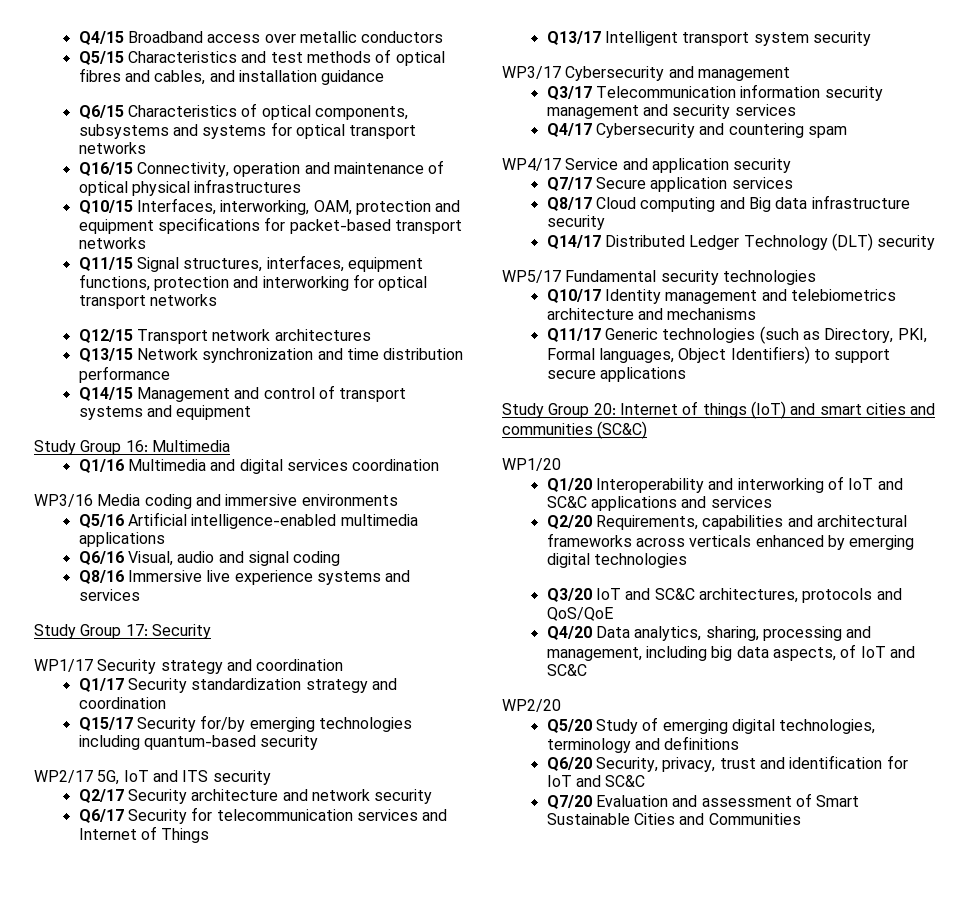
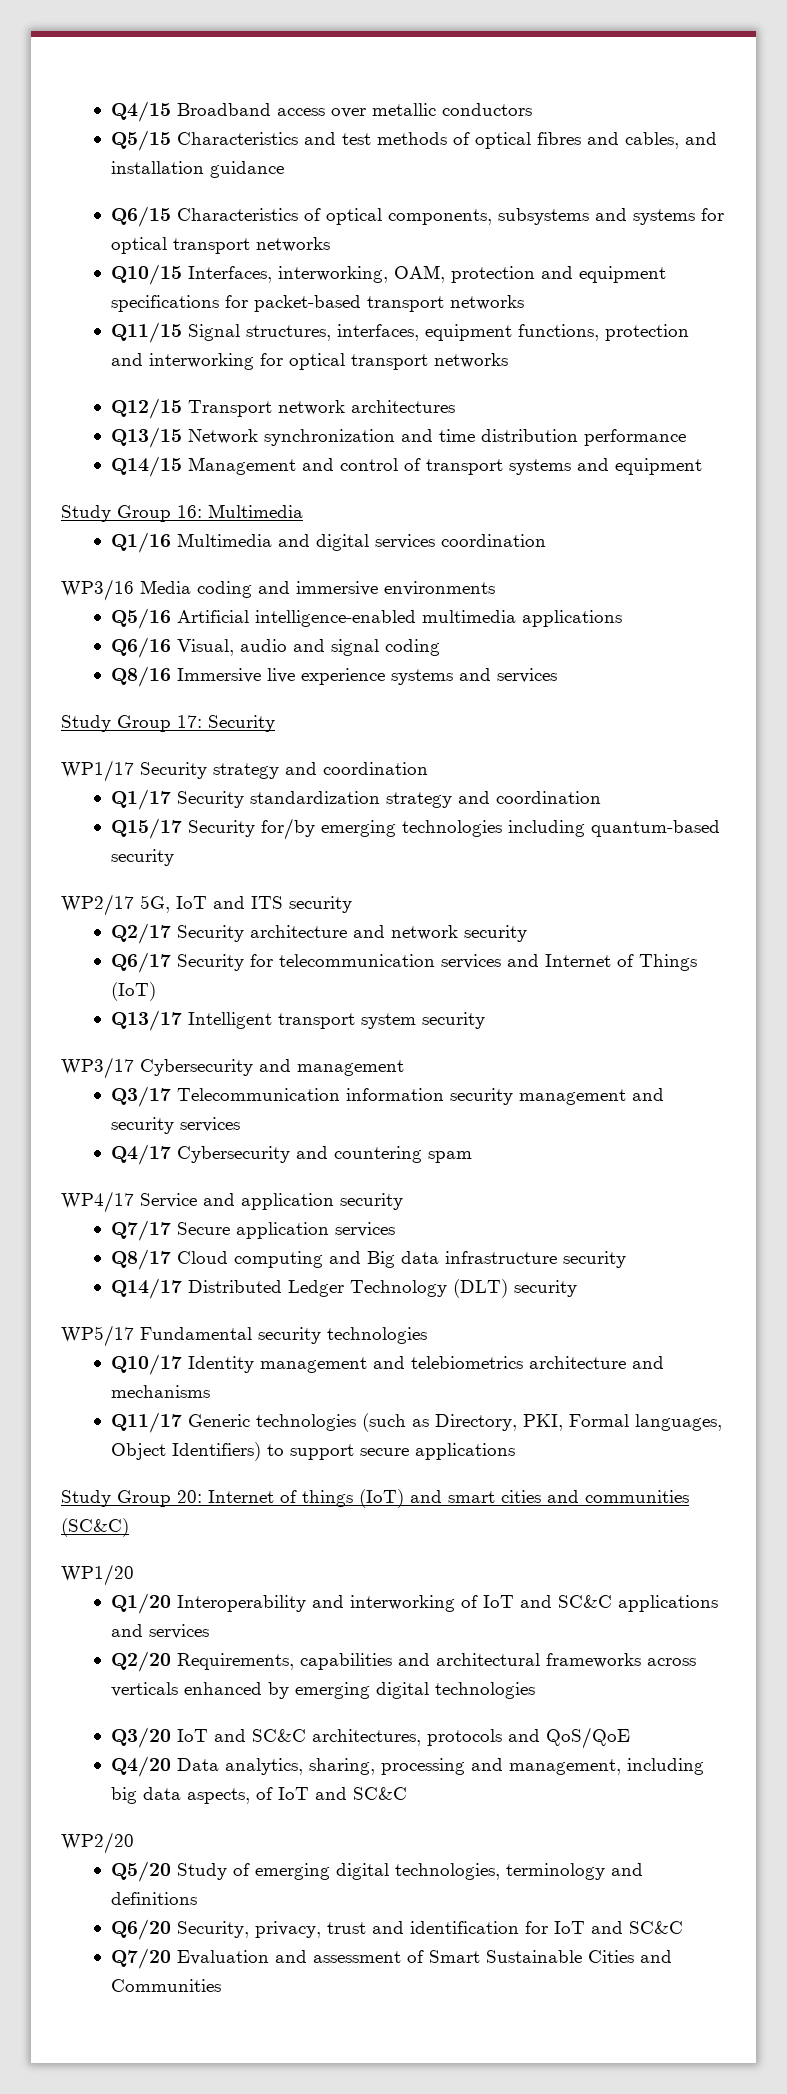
- Q16/15 Connectivity, operation and maintenance of optical physical infrastructures
- Q6/17 Security for telecommunication services and Internet of Things
+ Q6/17 Security for telecommunication services and Internet of Things (IoT)

